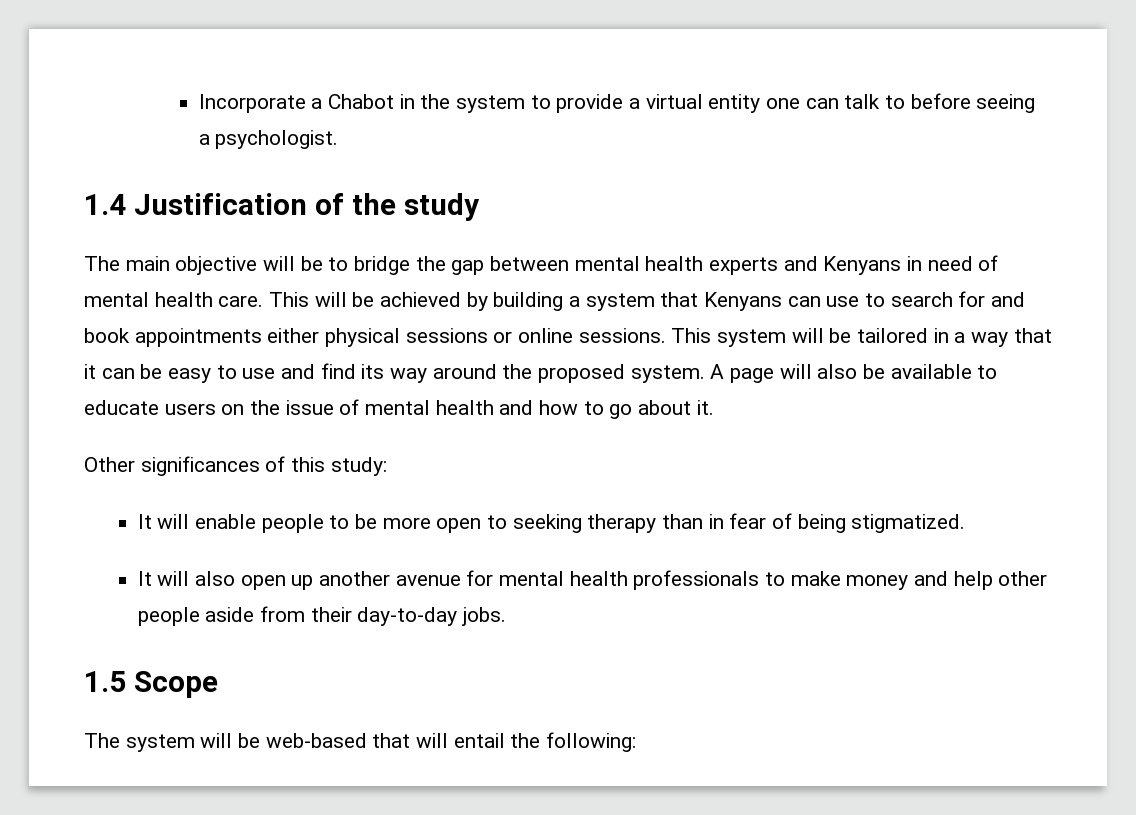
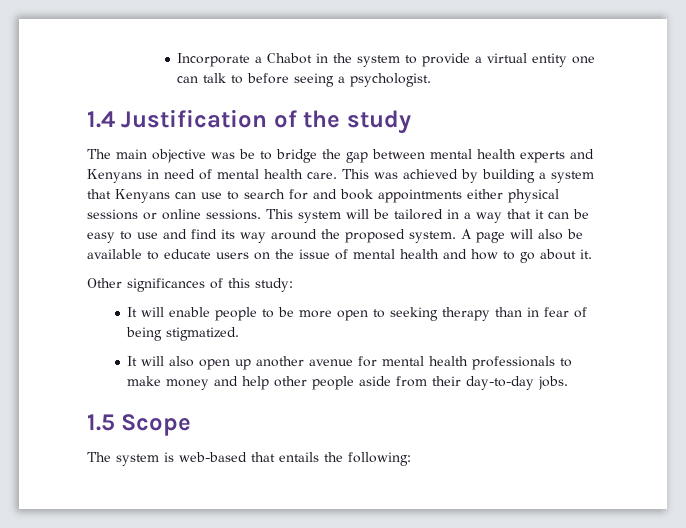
- The main objective will be to bridge the gap between mental health experts and Kenyans in need of mental health care.
+ The main objective was be to bridge the gap between mental health experts and Kenyans in need of mental health care.
- This will be achieved by building a system that Kenyans can use to search for and book appointments either physical sessions or online sessions.
+ This was achieved by building a system that Kenyans can use to search for and book appointments either physical sessions or online sessions.
- The system will be web-based that will entail the following:
+ The system is web-based that entails the following:

